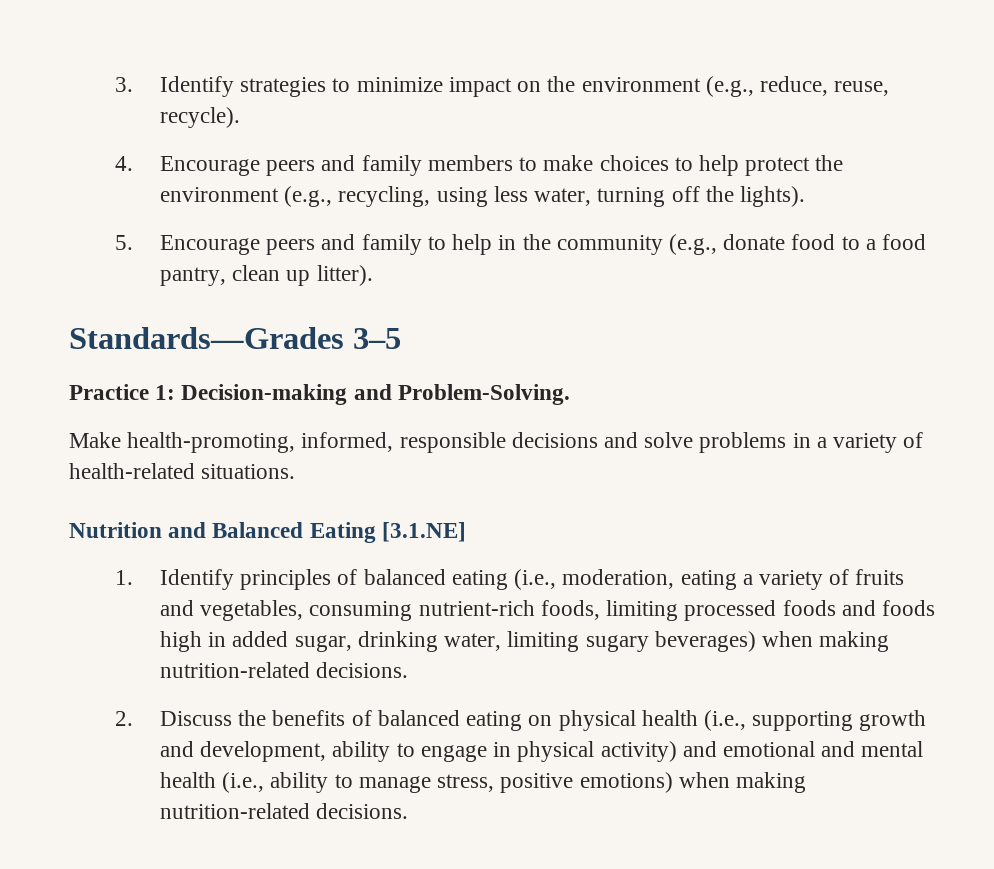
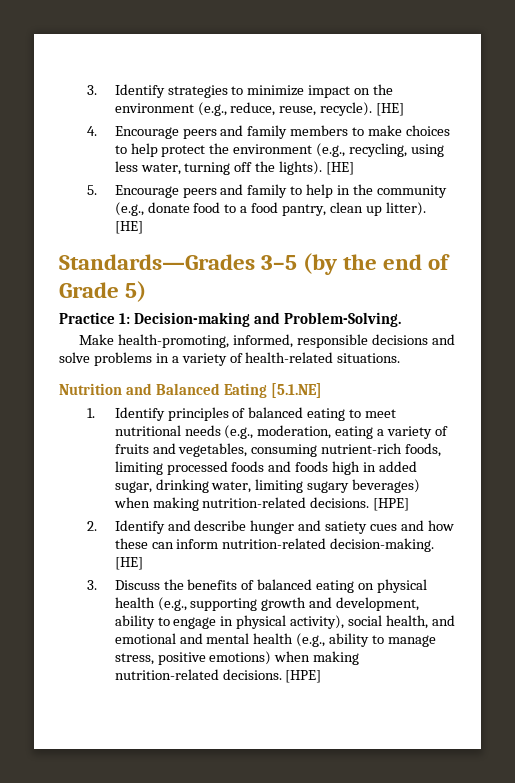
- 3. Identify strategies to minimize impact on the environment (e.g., reduce, reuse, recycle).
+ 3. Identify strategies to minimize impact on the environment (e.g., reduce, reuse, recycle). [HE]
- 4. Encourage peers and family members to make choices to help protect the environment (e.g., recycling, using less water, turning off the lights).
+ 4. Encourage peers and family members to make choices to help protect the environment (e.g., recycling, using less water, turning off the lights). [HE]
- 5. Encourage peers and family to help in the community (e.g., donate food to a food pantry, clean up litter).
+ 5. Encourage peers and family to help in the community (e.g., donate food to a food pantry, clean up litter). [HE]
- Standards—Grades 3–5
+ Standards—Grades 3–5 (by the end of Grade 5)
- Nutrition and Balanced Eating [3.1.NE]
+ Nutrition and Balanced Eating [5.1.NE]
- 1. Identify principles of balanced eating (i.e., moderation, eating a variety of fruits and vegetables, consuming nutrient-rich foods, limiting processed foods and foods high in added sugar, drinking water, limiting sugary beverages) when making nutrition-related decisions.
- 2. Discuss the benefits of balanced eating on physical health (i.e., supporting growth and development, ability to engage in physical activity) and emotional and mental health (i.e., ability to manage stress, positive emotions) when making nutrition-related decisions.
+ 1. Identify principles of balanced eating to meet nutritional needs (e.g., moderation, eating a variety of fruits and vegetables, consuming nutrient-rich foods, limiting processed foods and foods high in added sugar, drinking water, limiting sugary beverages) when making nutrition-related decisions. [HPE]
+ 2. Identify and describe hunger and satiety cues and how these can inform nutrition-related decision-making. [HE]
+ 3. Discuss the benefits of balanced eating on physical health (e.g., supporting growth and development, ability to engage in physical activity), social health, and emotional and mental health (e.g., ability to manage stress, positive emotions) when making nutrition-related decisions. [HPE]

